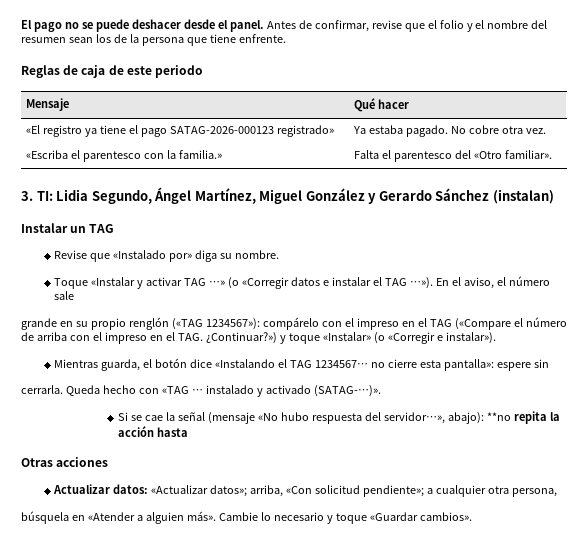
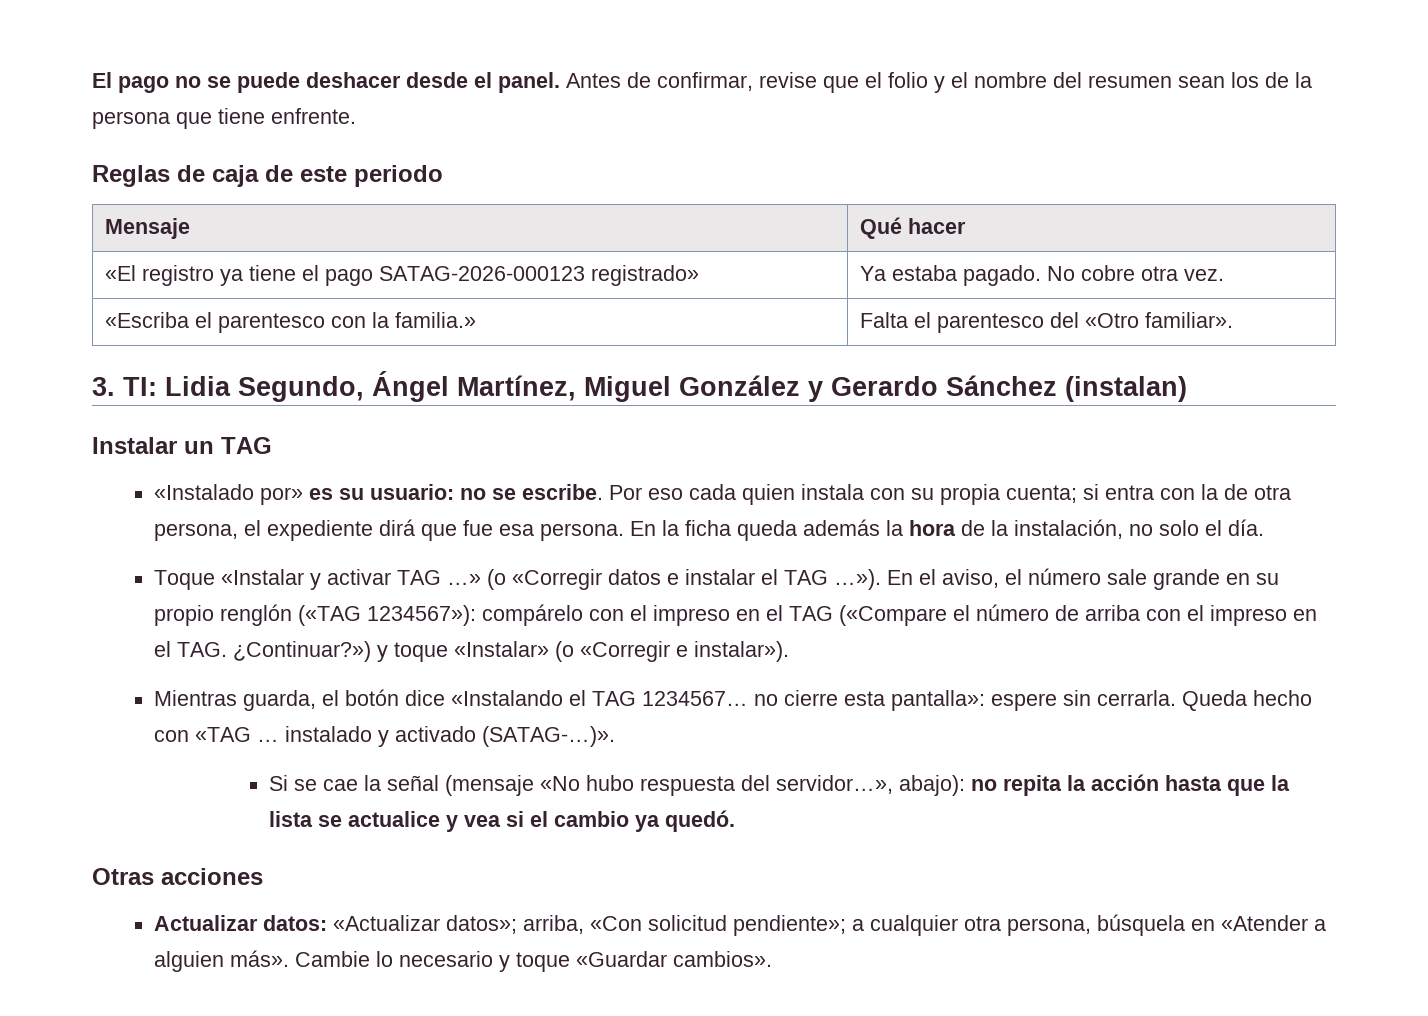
- Revise que «Instalado por» diga su nombre.
+ «Instalado por» es su usuario: no se escribe. Por eso cada quien instala con su propia cuenta; si entra con la de otra persona, el expediente dirá que fue esa persona. En la ficha queda además la hora de la instalación, no solo el día.
- En el aviso, el número sale
- grande en su propio renglón («TAG 1234567»): compárelo con el impreso en el TAG («Compare el número de arriba con el impreso en el TAG. ¿Continuar?») y toque «Instalar» (o «Corregir e instalar»).
+ En el aviso, el número sale grande en su propio renglón («TAG 1234567»): compárelo con el impreso en el TAG («Compare el número de arriba con el impreso en el TAG. ¿Continuar?») y toque «Instalar» (o «Corregir e instalar»).
- Mientras guarda, el botón dice «Instalando el TAG 1234567… no cierre esta pantalla»: espere sin
- cerrarla.
+ Mientras guarda, el botón dice «Instalando el TAG 1234567… no cierre esta pantalla»: espere sin cerrarla.
- Si se cae la señal (mensaje «No hubo respuesta del servidor…», abajo): **no repita la acción hasta
+ Si se cae la señal (mensaje «No hubo respuesta del servidor…», abajo): no repita la acción hasta que la lista se actualice y vea si el cambio ya quedó.
- Actualizar datos: «Actualizar datos»; arriba, «Con solicitud pendiente»; a cualquier otra persona,
- búsquela en «Atender a alguien más».
+ Actualizar datos: «Actualizar datos»; arriba, «Con solicitud pendiente»; a cualquier otra persona, búsquela en «Atender a alguien más».

